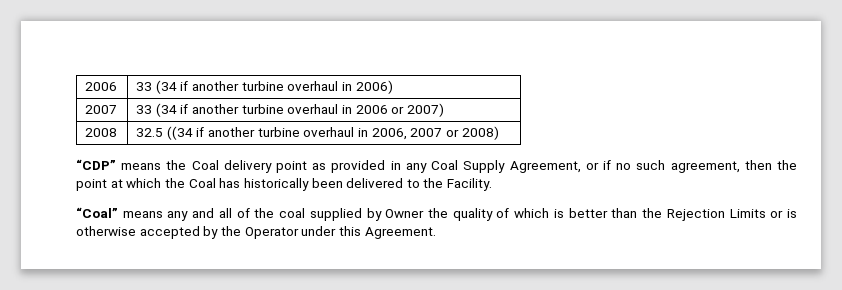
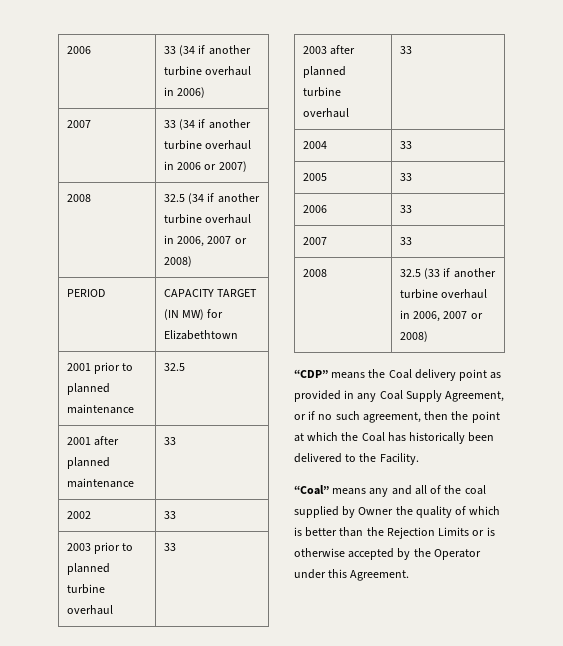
- 2008 | 32.5 ((34 if another turbine overhaul in 2006, 2007 or 2008)
+ 2008 | 32.5 (34 if another turbine overhaul in 2006, 2007 or 2008)
+ PERIOD | CAPACITY TARGET (IN MW) for Elizabethtown
+ 2001 prior to planned maintenance | 32.5
+ 2001 after planned maintenance | 33
+ 2002 | 33
+ 2003 prior to planned turbine overhaul | 33
+ 2003 after planned turbine overhaul | 33
+ 2004 | 33
+ 2005 | 33
+ 2006 | 33
+ 2007 | 33
+ 2008 | 32.5 (33 if another turbine overhaul in 2006, 2007 or 2008)

